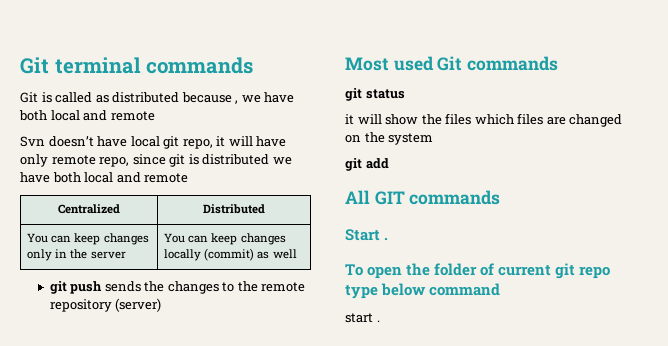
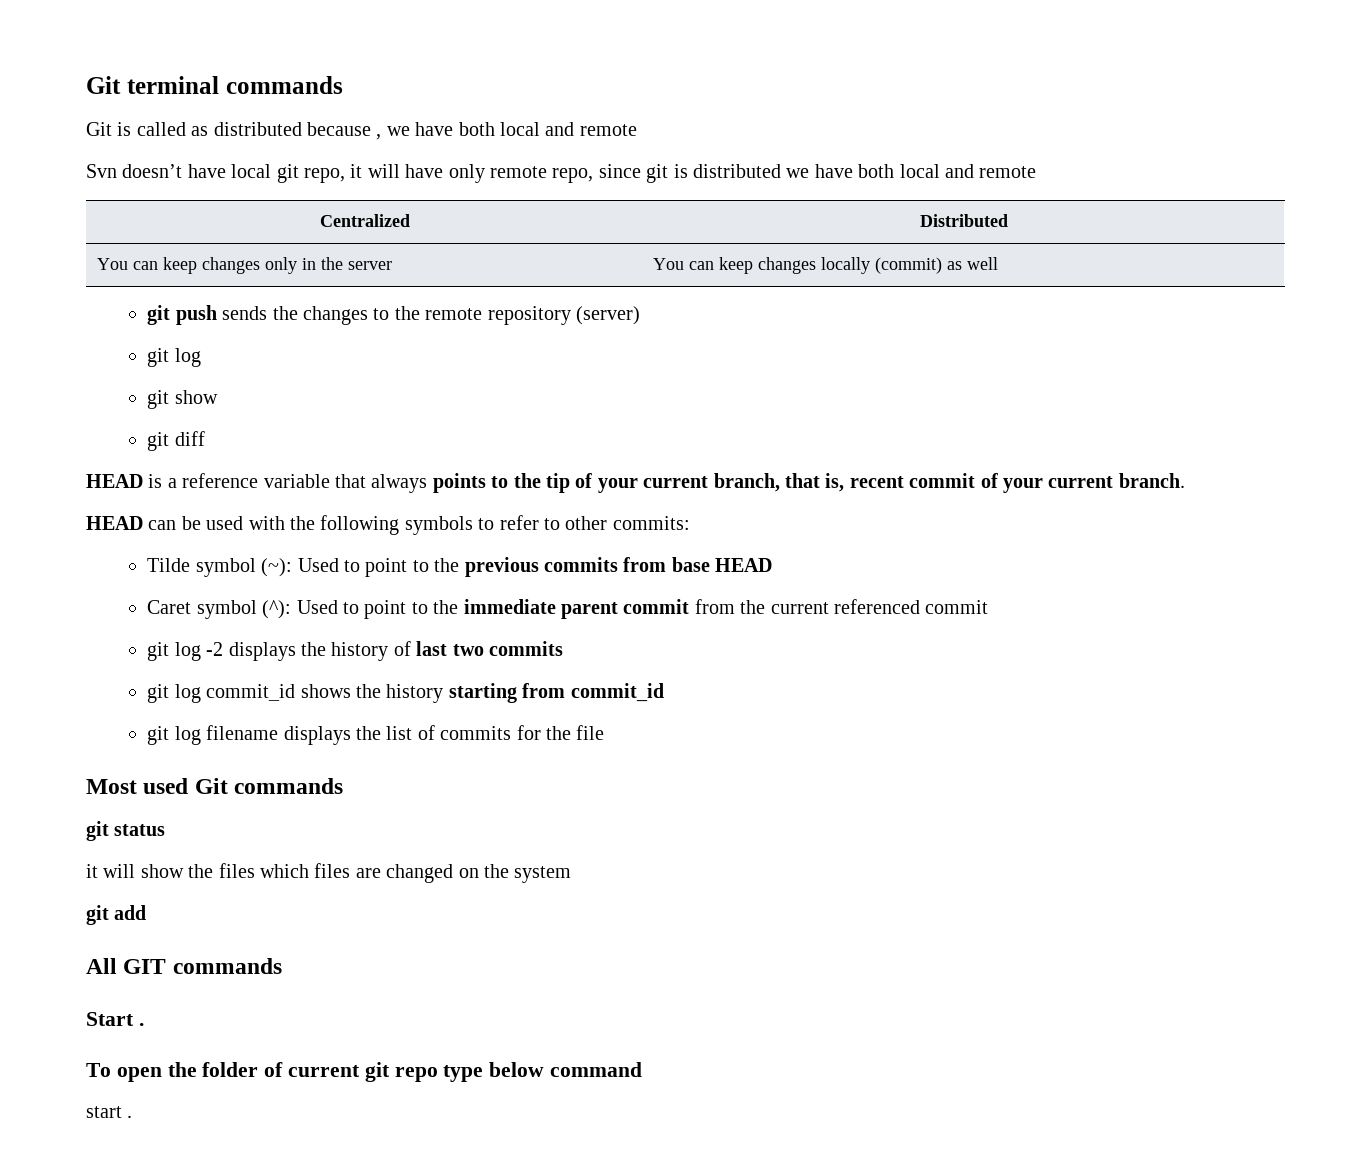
  git push sends the changes to the remote repository (server)
+ git log
+ git show
+ git diff
+ HEAD is a reference variable that always points to the tip of your current branch, that is, recent commit of your current branch.
+ HEAD can be used with the following symbols to refer to other commits:
+ Tilde symbol (~): Used to point to the previous commits from base HEAD
+ Caret symbol (^): Used to point to the immediate parent commit from the current referenced commit
+ git log -2 displays the history of last two commits
+ git log commit_id shows the history starting from commit_id
+ git log filename displays the list of commits for the file

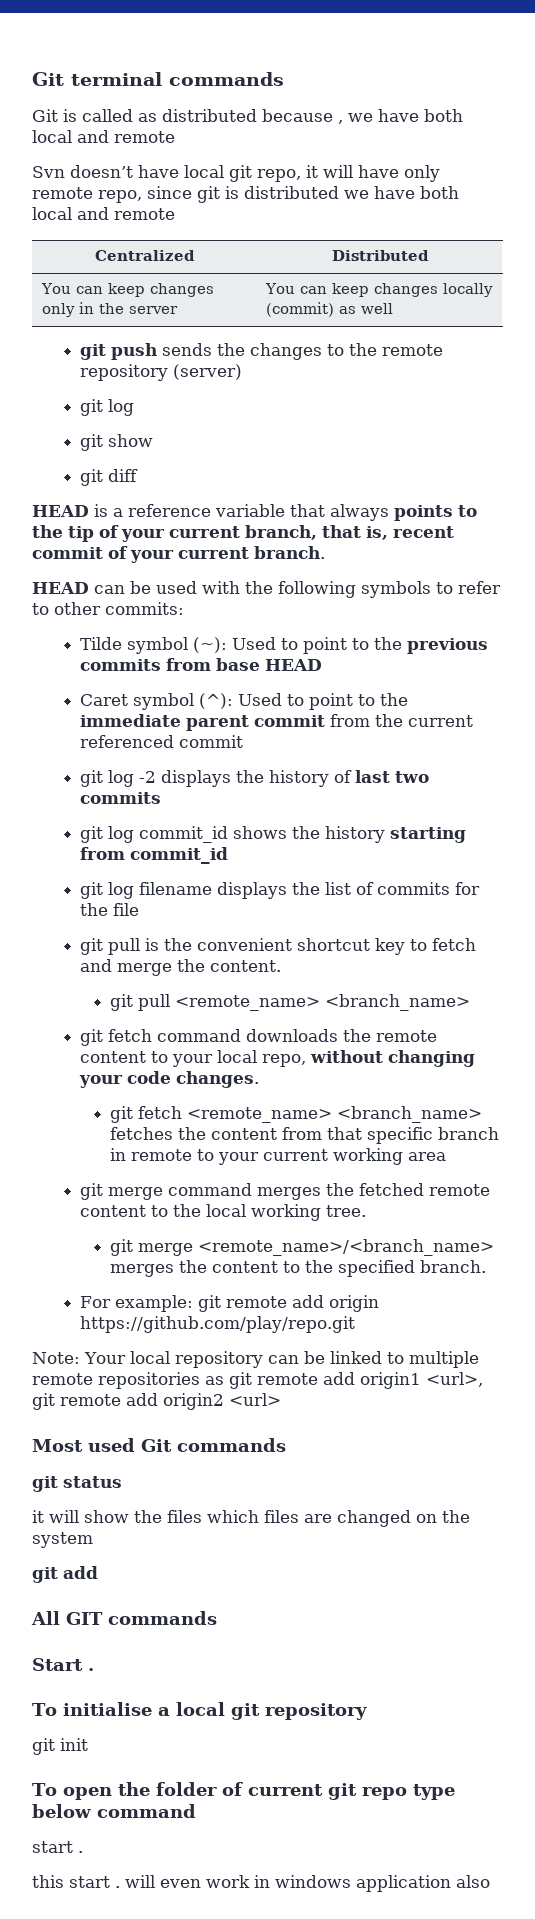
+ git pull is the convenient shortcut key to fetch and merge the content.
+ git pull <remote_name> <branch_name>
+ git fetch command downloads the remote content to your local repo, without changing your code changes.
+ git fetch <remote_name> <branch_name> fetches the content from that specific branch in remote to your current working area
+ git merge command merges the fetched remote content to the local working tree.
+ git merge <remote_name>/<branch_name> merges the content to the specified branch.
+ For example: git remote add origin https://github.com/play/repo.git
+ Note: Your local repository can be linked to multiple remote repositories as git remote add origin1 <url>, git remote add origin2 <url>
+ To initialise a local git repository
+ git init
+ this start . will even work in windows application also

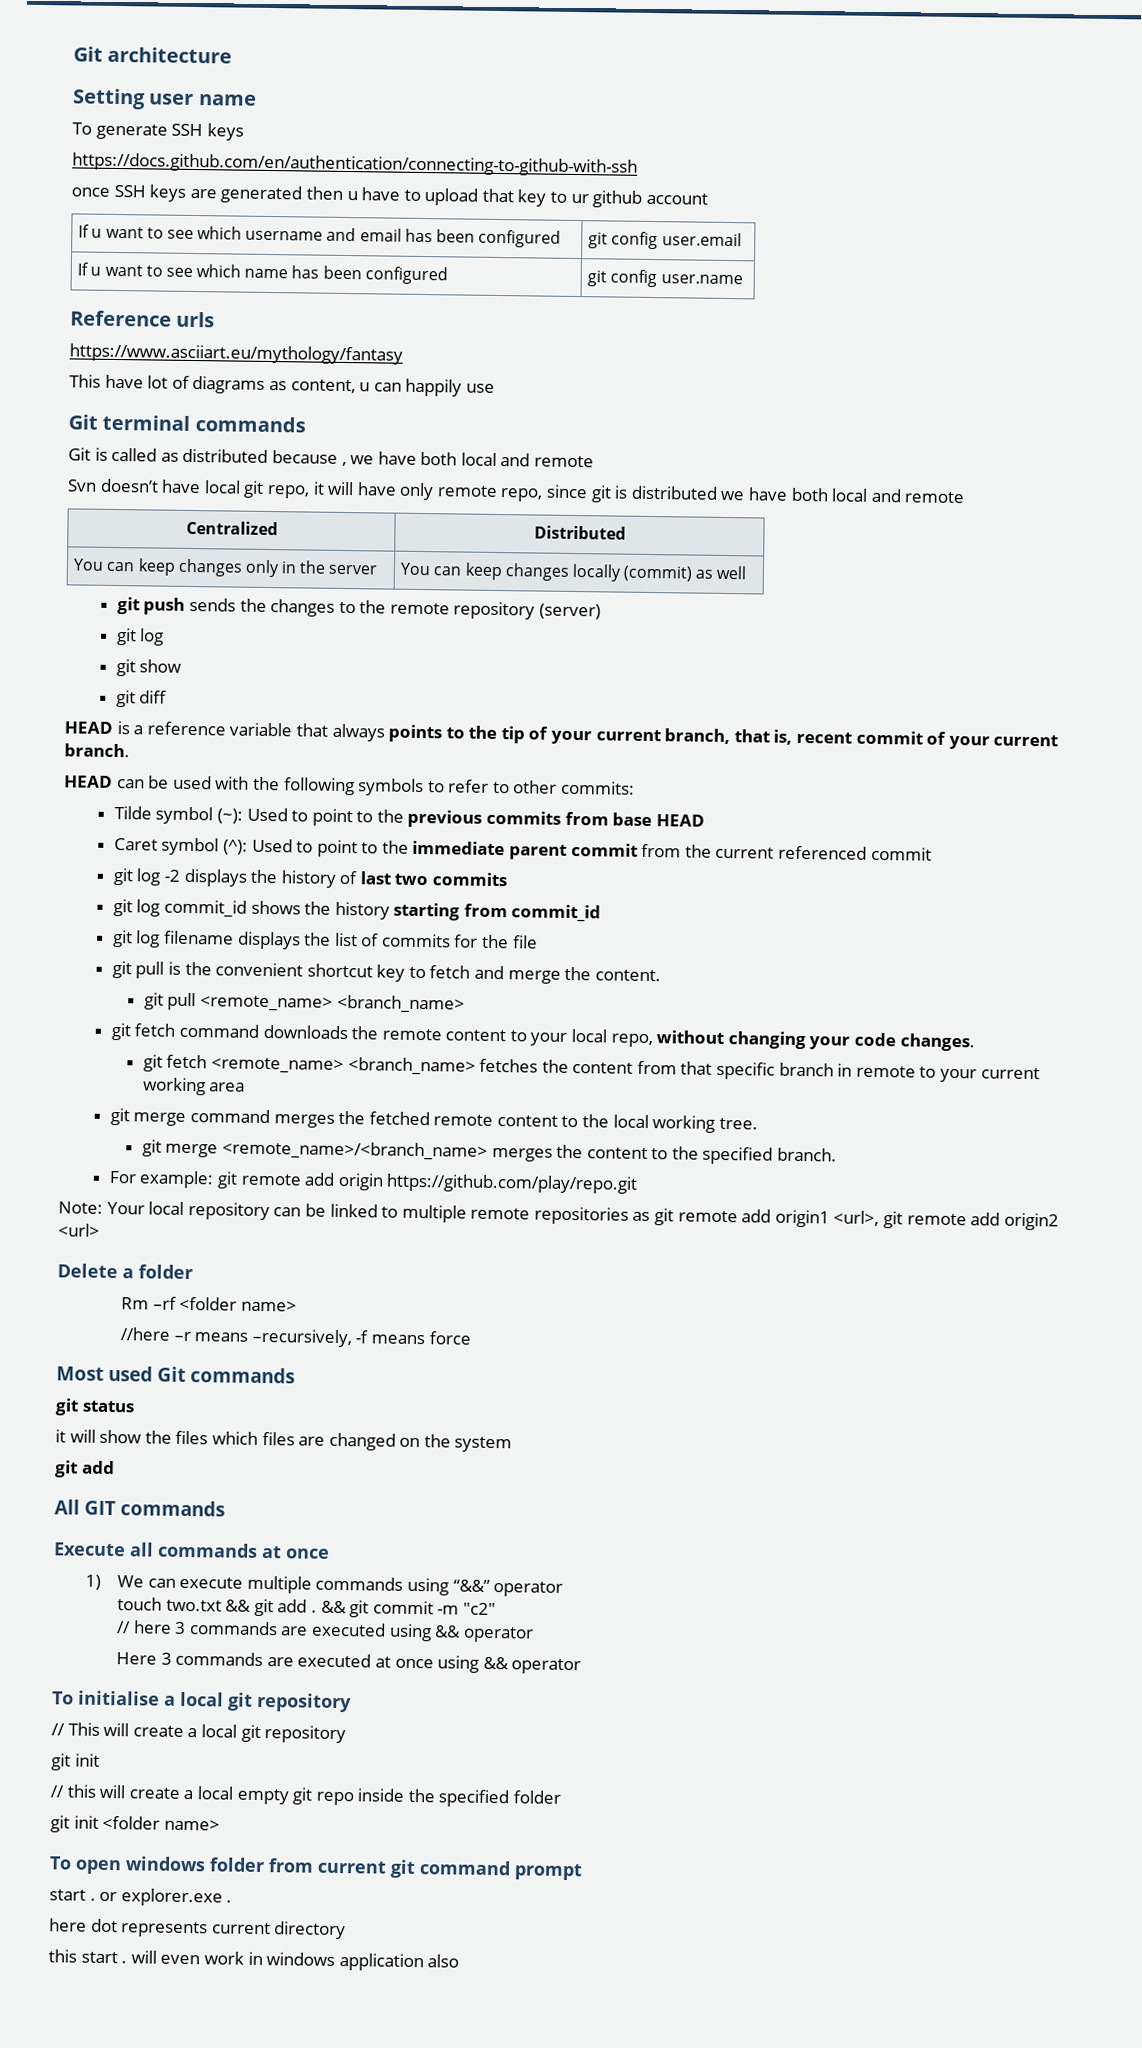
+ Git architecture
+ Setting user name
+ To generate SSH keys
+ https://docs.github.com/en/authentication/connecting-to-github-with-ssh
+ once SSH keys are generated then u have to upload that key to ur github account
+ If u want to see which username and email has been configured | git config user.email
+ If u want to see which name has been configured | git config user.name
+ Reference urls
+ https://www.asciiart.eu/mythology/fantasy
+ This have lot of diagrams as content, u can happily use
+ Delete a folder
+ Rm –rf <folder name>
+ //here –r means –recursively, -f means force
- Start .
+ Execute all commands at once
+ 1) We can execute multiple commands using “&&” operator
+ touch two.txt && git add . && git commit -m "c2"
+ // here 3 commands are executed using && operator
+ Here 3 commands are executed at once using && operator
+ // This will create a local git repository
  git init
- To open the folder of current git repo type below command
- start .
+ // this will create a local empty git repo inside the specified folder
+ git init <folder name>
+ To open windows folder from current git command prompt
+ start . or explorer.exe .
+ here dot represents current directory

